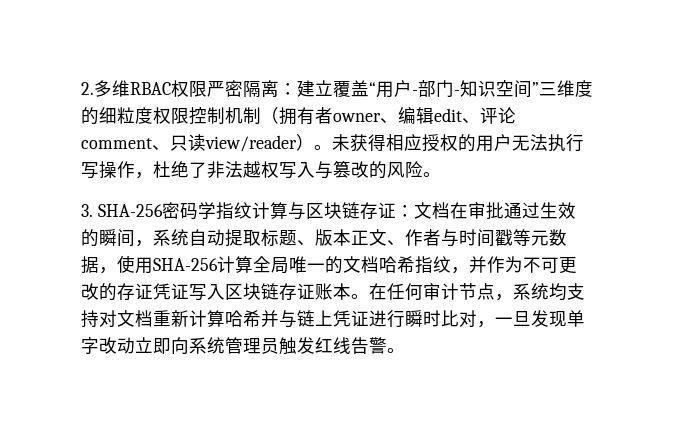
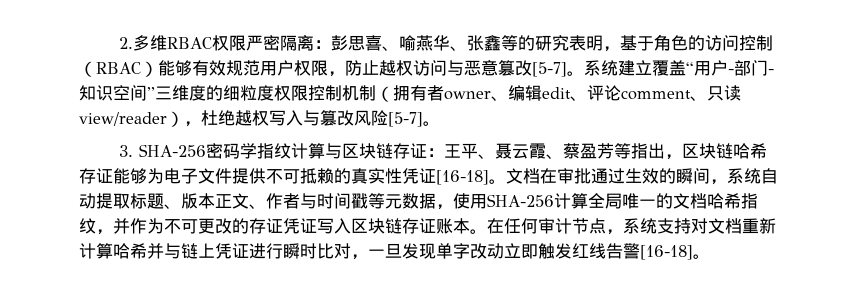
- 2.多维RBAC权限严密隔离：建立覆盖“用户-部门-知识空间”三维度的细粒度权限控制机制（拥有者owner、编辑edit、评论comment、只读view/reader）。未获得相应授权的用户无法执行写操作，杜绝了非法越权写入与篡改的风险。
+ 2.多维RBAC权限严密隔离：彭思喜、喻燕华、张鑫等的研究表明，基于角色的访问控制（RBAC）能够有效规范用户权限，防止越权访问与恶意篡改[5-7]。系统建立覆盖“用户-部门-知识空间”三维度的细粒度权限控制机制（拥有者owner、编辑edit、评论comment、只读view/reader），杜绝越权写入与篡改风险[5-7]。
- 3. SHA-256密码学指纹计算与区块链存证：文档在审批通过生效的瞬间，系统自动提取标题、版本正文、作者与时间戳等元数据，使用SHA-256计算全局唯一的文档哈希指纹，并作为不可更改的存证凭证写入区块链存证账本。
+ 3. SHA-256密码学指纹计算与区块链存证：王平、聂云霞、蔡盈芳等指出，区块链哈希存证能够为电子文件提供不可抵赖的真实性凭证[16-18]。文档在审批通过生效的瞬间，系统自动提取标题、版本正文、作者与时间戳等元数据，使用SHA-256计算全局唯一的文档哈希指纹，并作为不可更改的存证凭证写入区块链存证账本。
- 在任何审计节点，系统均支持对文档重新计算哈希并与链上凭证进行瞬时比对，一旦发现单字改动立即向系统管理员触发红线告警。
+ 在任何审计节点，系统支持对文档重新计算哈希并与链上凭证进行瞬时比对，一旦发现单字改动立即触发红线告警[16-18]。

